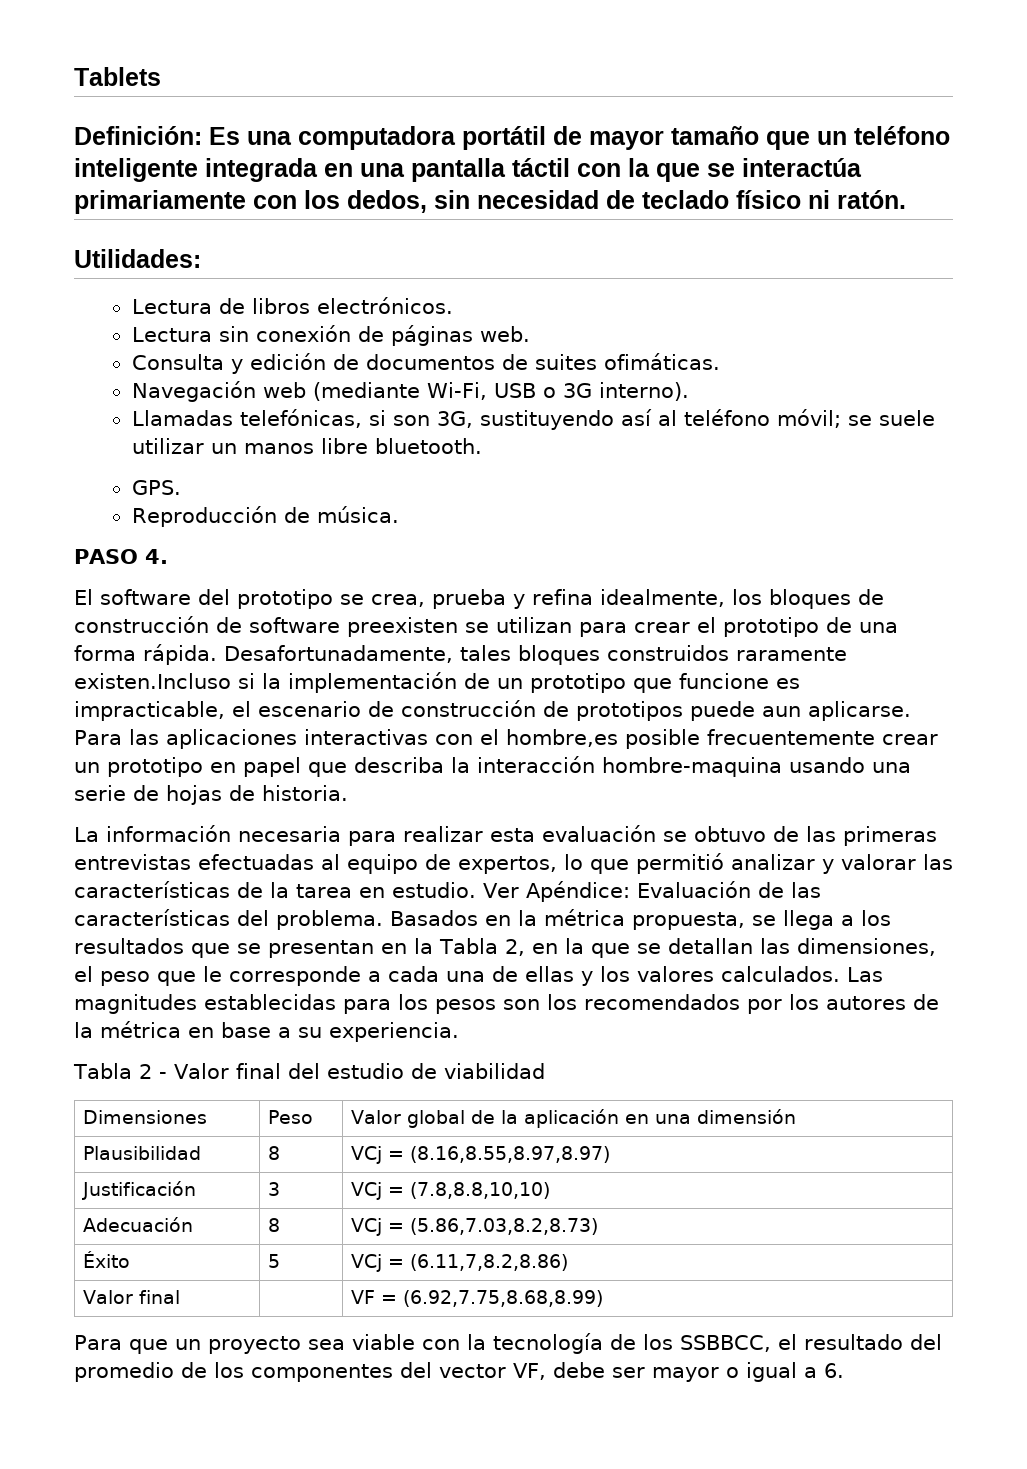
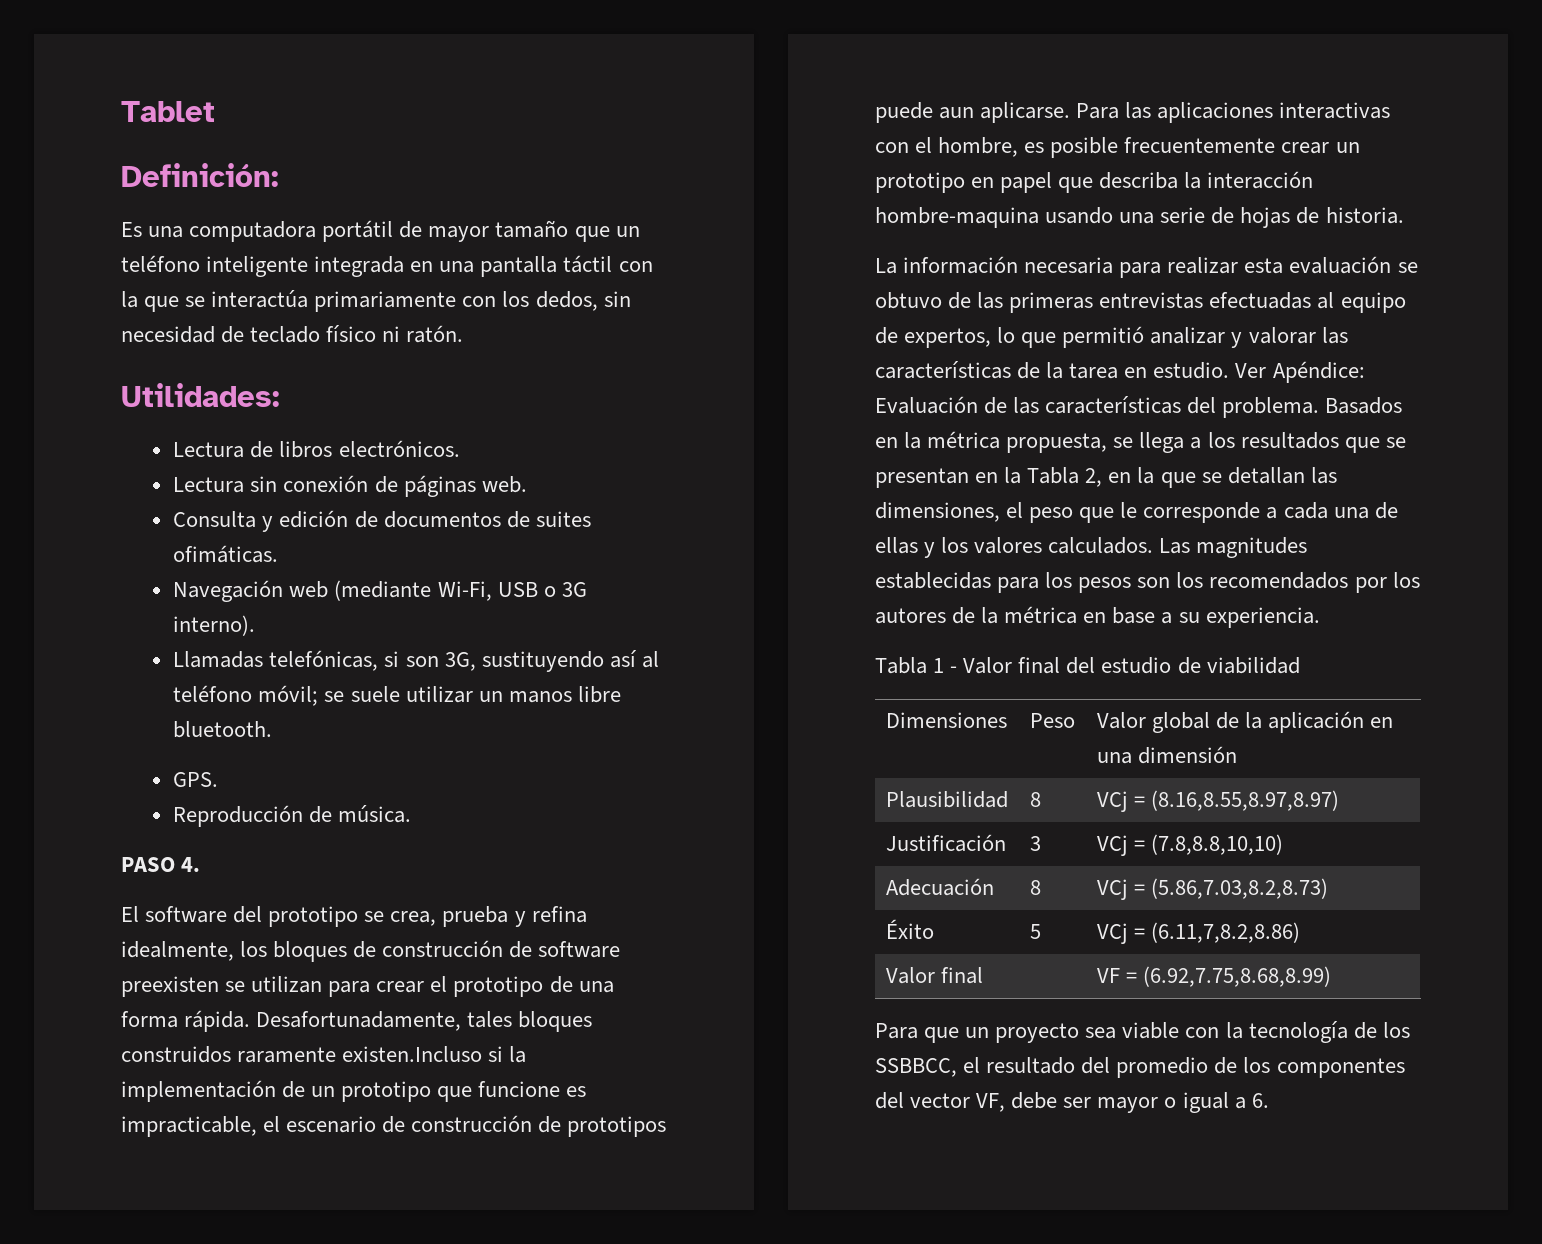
- Tablets
+ Tablet
- Definición: Es una computadora portátil de mayor tamaño que un teléfono inteligente integrada en una pantalla táctil con la que se interactúa primariamente con los dedos, sin necesidad de teclado físico ni ratón.
+ Definición:
+ Es una computadora portátil de mayor tamaño que un teléfono inteligente integrada en una pantalla táctil con la que se interactúa primariamente con los dedos, sin necesidad de teclado físico ni ratón.
- Para las aplicaciones interactivas con el hombre,es posible frecuentemente crear un prototipo en papel que describa la interacción hombre-maquina usando una serie de hojas de historia.
+ Para las aplicaciones interactivas con el hombre, es posible frecuentemente crear un prototipo en papel que describa la interacción hombre-maquina usando una serie de hojas de historia.
- Tabla 2 - Valor final del estudio de viabilidad
+ Tabla 1 - Valor final del estudio de viabilidad

